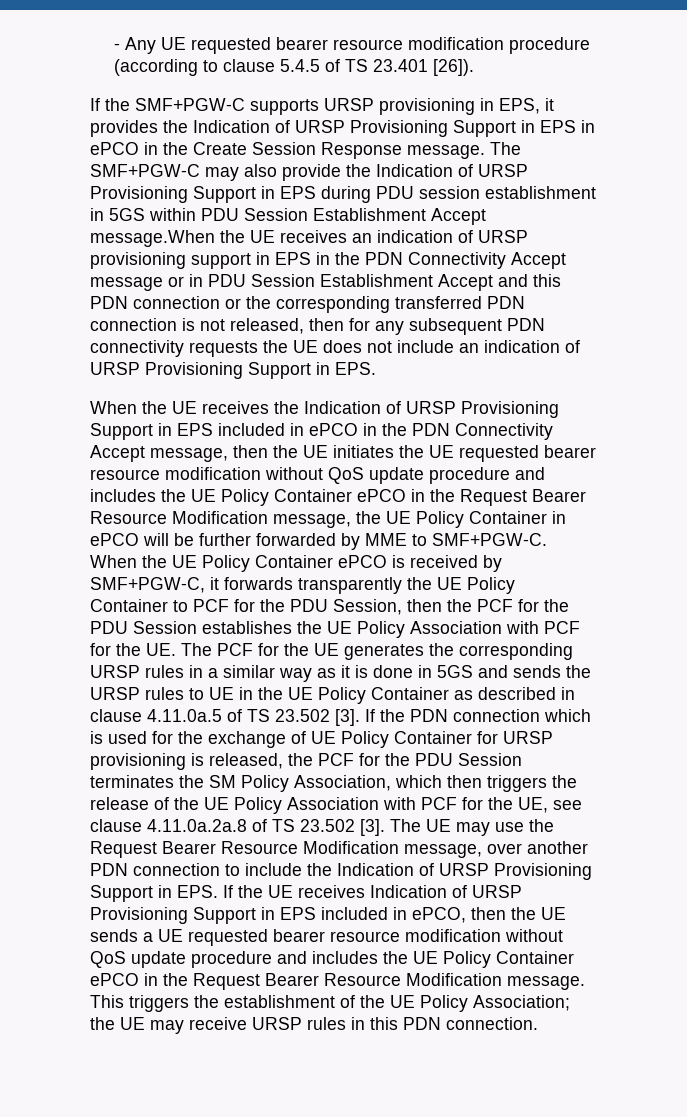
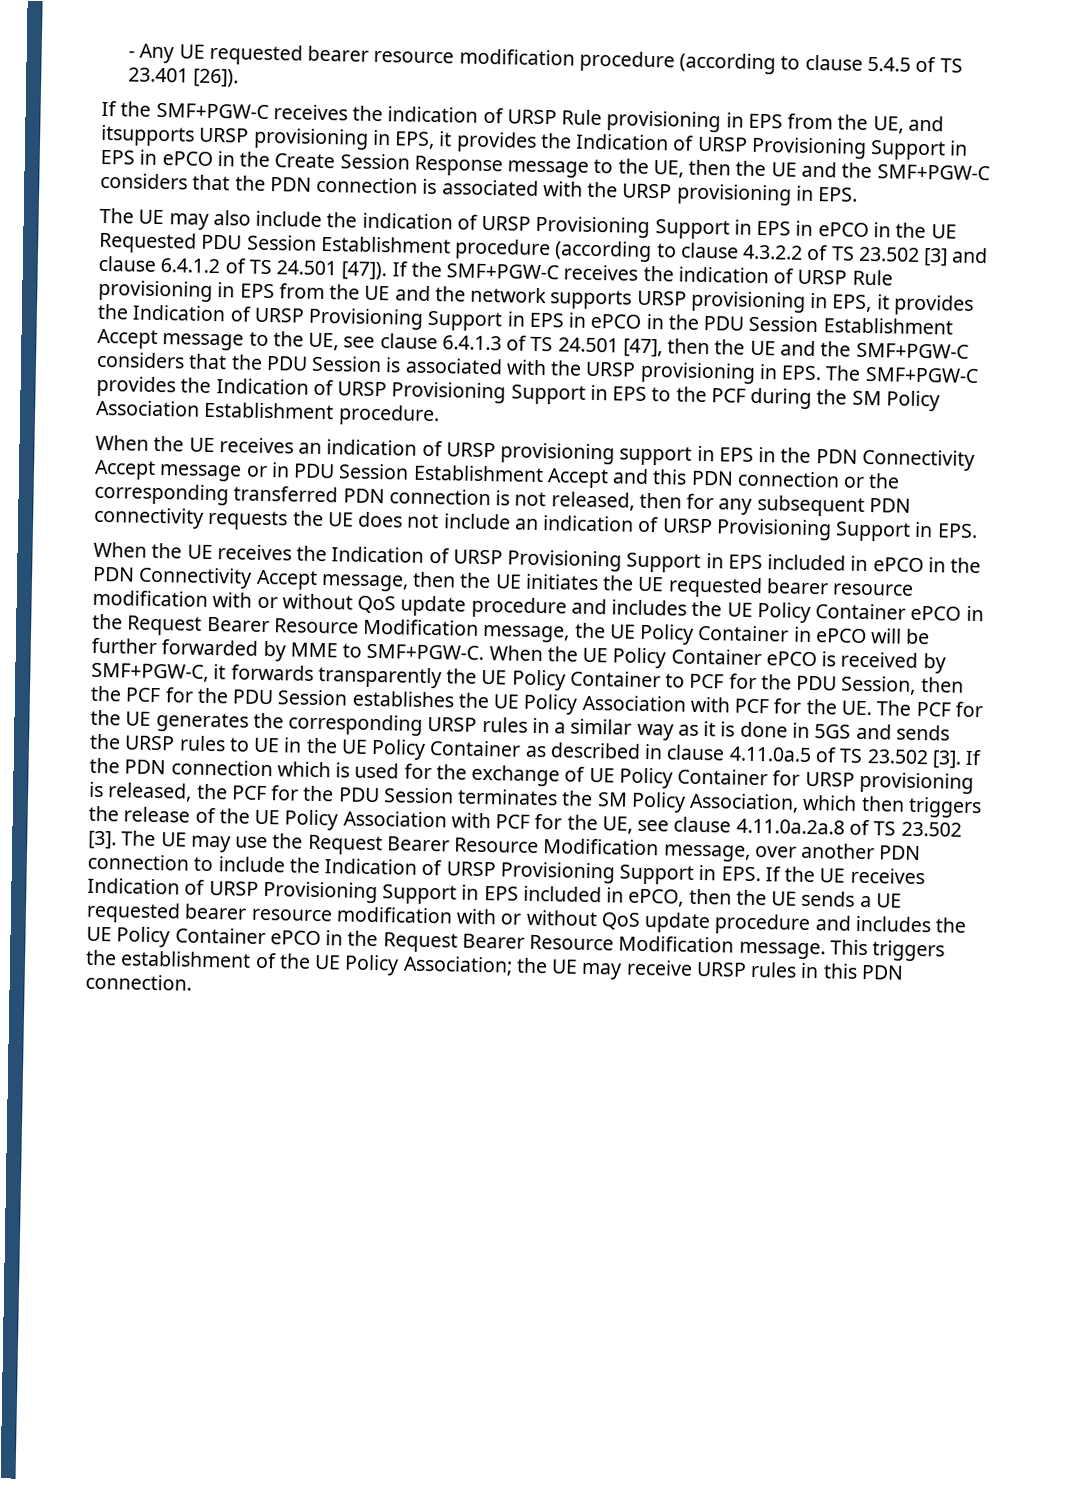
- If the SMF+PGW-C supports URSP provisioning in EPS, it provides the Indication of URSP Provisioning Support in EPS in ePCO in the Create Session Response message. The SMF+PGW-C may also provide the Indication of URSP Provisioning Support in EPS during PDU session establishment in 5GS within PDU Session Establishment Accept message.When the UE receives an indication of URSP provisioning support in EPS in the PDN Connectivity Accept message or in PDU Session Establishment Accept and this PDN connection or the corresponding transferred PDN connection is not released, then for any subsequent PDN connectivity requests the UE does not include an indication of URSP Provisioning Support in EPS.
+ If the SMF+PGW-C receives the indication of URSP Rule provisioning in EPS from the UE, and itsupports URSP provisioning in EPS, it provides the Indication of URSP Provisioning Support in EPS in ePCO in the Create Session Response message to the UE, then the UE and the SMF+PGW-C considers that the PDN connection is associated with the URSP provisioning in EPS.
+ The UE may also include the indication of URSP Provisioning Support in EPS in ePCO in the UE Requested PDU Session Establishment procedure (according to clause 4.3.2.2 of TS 23.502 [3] and clause 6.4.1.2 of TS 24.501 [47]). If the SMF+PGW-C receives the indication of URSP Rule provisioning in EPS from the UE and the network supports URSP provisioning in EPS, it provides the Indication of URSP Provisioning Support in EPS in ePCO in the PDU Session Establishment Accept message to the UE, see clause 6.4.1.3 of TS 24.501 [47], then the UE and the SMF+PGW-C considers that the PDU Session is associated with the URSP provisioning in EPS. The SMF+PGW-C provides the Indication of URSP Provisioning Support in EPS to the PCF during the SM Policy Association Establishment procedure.
+ When the UE receives an indication of URSP provisioning support in EPS in the PDN Connectivity Accept message or in PDU Session Establishment Accept and this PDN connection or the corresponding transferred PDN connection is not released, then for any subsequent PDN connectivity requests the UE does not include an indication of URSP Provisioning Support in EPS.
- When the UE receives the Indication of URSP Provisioning Support in EPS included in ePCO in the PDN Connectivity Accept message, then the UE initiates the UE requested bearer resource modification without QoS update procedure and includes the UE Policy Container ePCO in the Request Bearer Resource Modification message, the UE Policy Container in ePCO will be further forwarded by MME to SMF+PGW-C.
+ When the UE receives the Indication of URSP Provisioning Support in EPS included in ePCO in the PDN Connectivity Accept message, then the UE initiates the UE requested bearer resource modification with or without QoS update procedure and includes the UE Policy Container ePCO in the Request Bearer Resource Modification message, the UE Policy Container in ePCO will be further forwarded by MME to SMF+PGW-C.
- The UE may use the Request Bearer Resource Modification message, over another PDN connection to include the Indication of URSP Provisioning Support in EPS. If the UE receives Indication of URSP Provisioning Support in EPS included in ePCO, then the UE sends a UE requested bearer resource modification without QoS update procedure and includes the UE Policy Container ePCO in the Request Bearer Resource Modification message.
+ The UE may use the Request Bearer Resource Modification message, over another PDN connection to include the Indication of URSP Provisioning Support in EPS. If the UE receives Indication of URSP Provisioning Support in EPS included in ePCO, then the UE sends a UE requested bearer resource modification with or without QoS update procedure and includes the UE Policy Container ePCO in the Request Bearer Resource Modification message.

